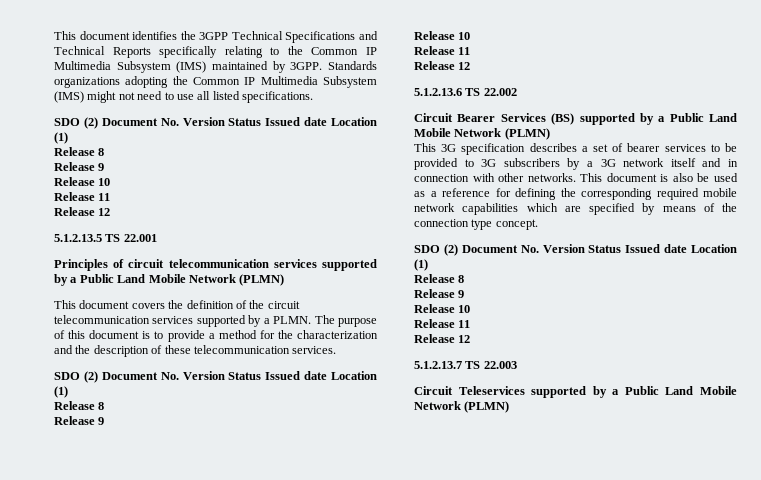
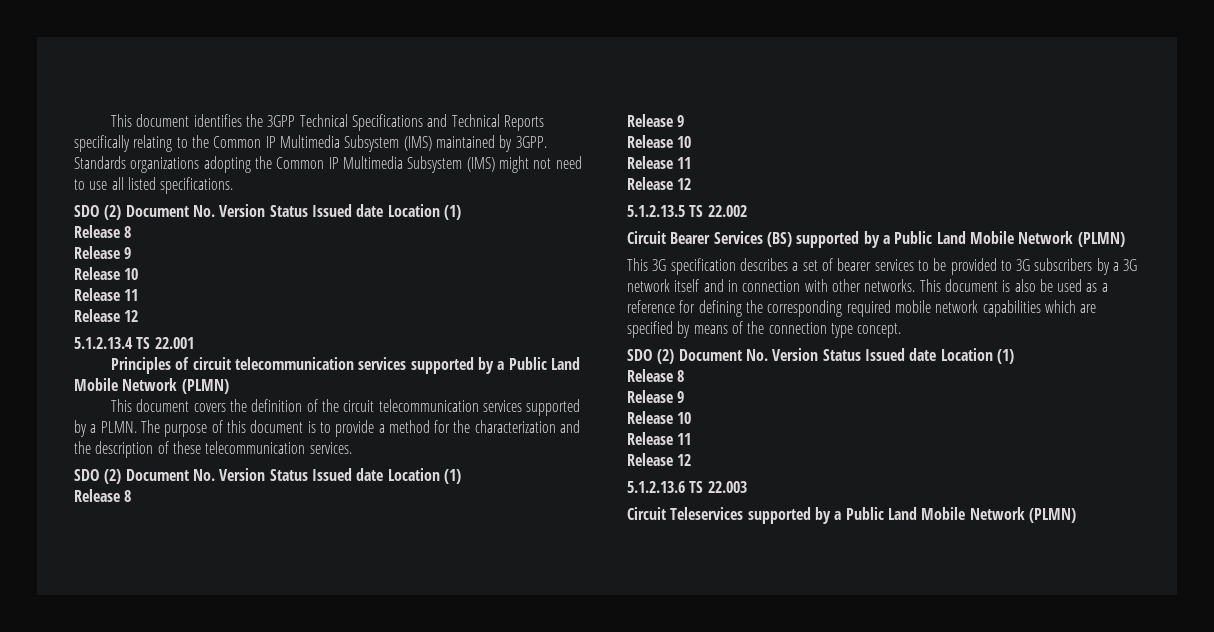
- 5.1.2.13.5 TS 22.001
+ 5.1.2.13.4 TS 22.001
- 5.1.2.13.6 TS 22.002
+ 5.1.2.13.5 TS 22.002
- 5.1.2.13.7 TS 22.003
+ 5.1.2.13.6 TS 22.003

